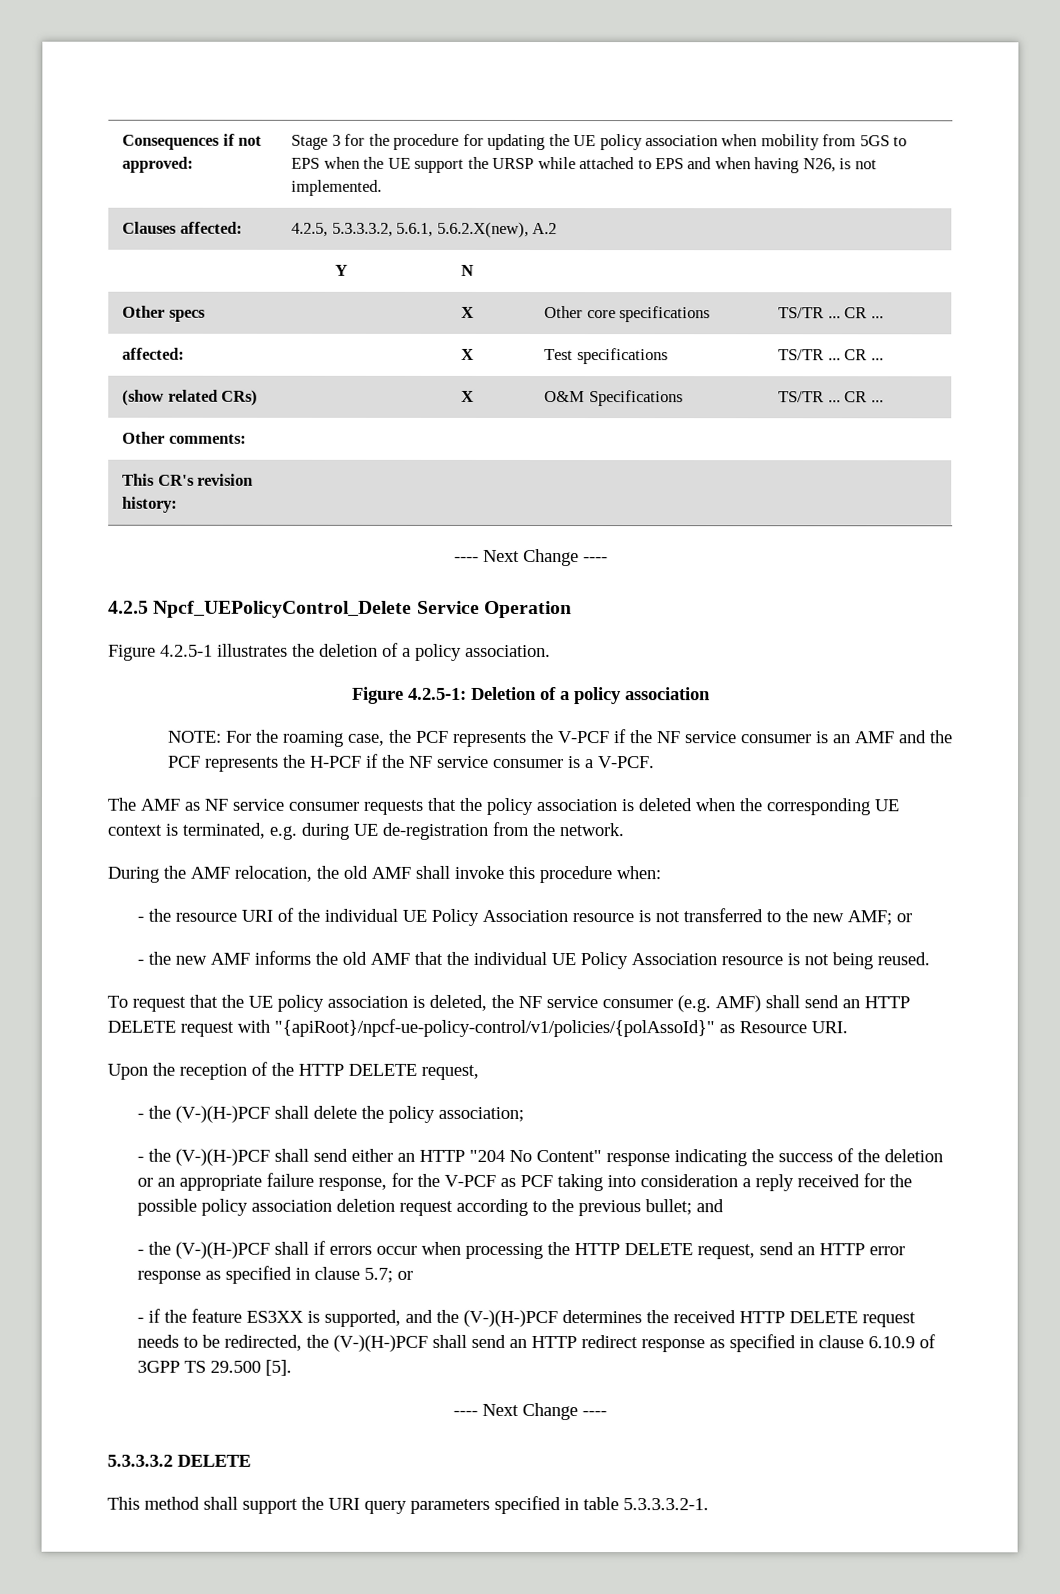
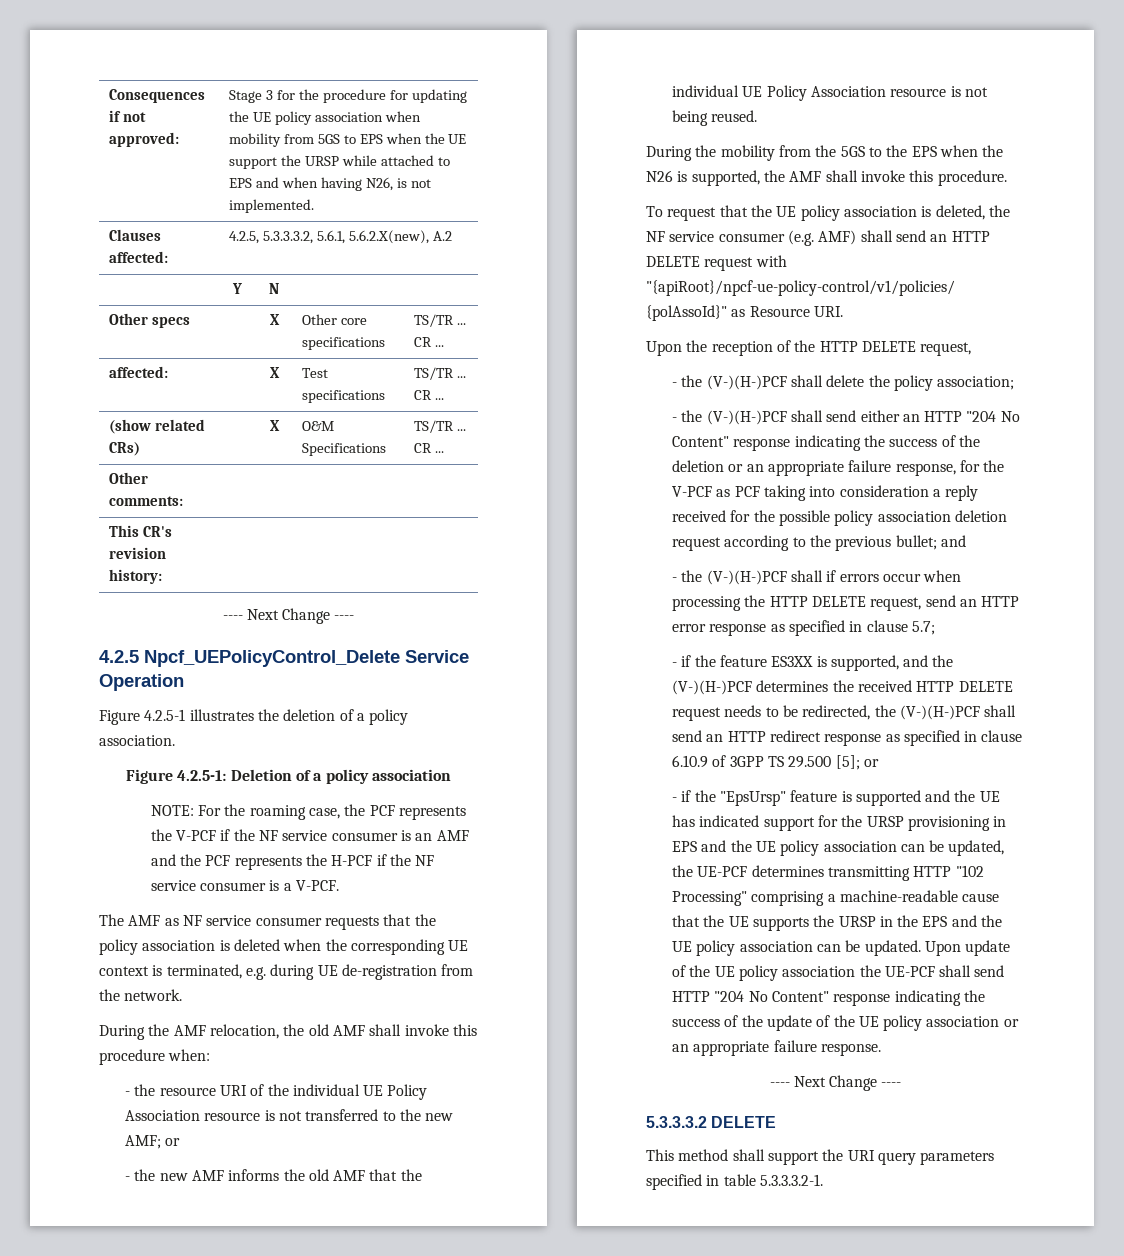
+ During the mobility from the 5GS to the EPS when the N26 is supported, the AMF shall invoke this procedure.
- - the (V-)(H-)PCF shall if errors occur when processing the HTTP DELETE request, send an HTTP error response as specified in clause 5.7; or
+ - the (V-)(H-)PCF shall if errors occur when processing the HTTP DELETE request, send an HTTP error response as specified in clause 5.7;
- - if the feature ES3XX is supported, and the (V-)(H-)PCF determines the received HTTP DELETE request needs to be redirected, the (V-)(H-)PCF shall send an HTTP redirect response as specified in clause 6.10.9 of 3GPP TS 29.500 [5].
+ - if the feature ES3XX is supported, and the (V-)(H-)PCF determines the received HTTP DELETE request needs to be redirected, the (V-)(H-)PCF shall send an HTTP redirect response as specified in clause 6.10.9 of 3GPP TS 29.500 [5]; or
+ - if the "EpsUrsp" feature is supported and the UE has indicated support for the URSP provisioning in EPS and the UE policy association can be updated, the UE-PCF determines transmitting HTTP "102 Processing" comprising a machine-readable cause that the UE supports the URSP in the EPS and the UE policy association can be updated. Upon update of the UE policy association the UE-PCF shall send HTTP "204 No Content" response indicating the success of the update of the UE policy association or an appropriate failure response.

